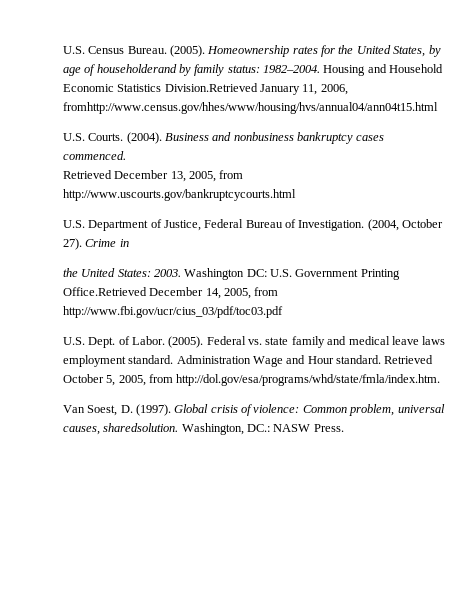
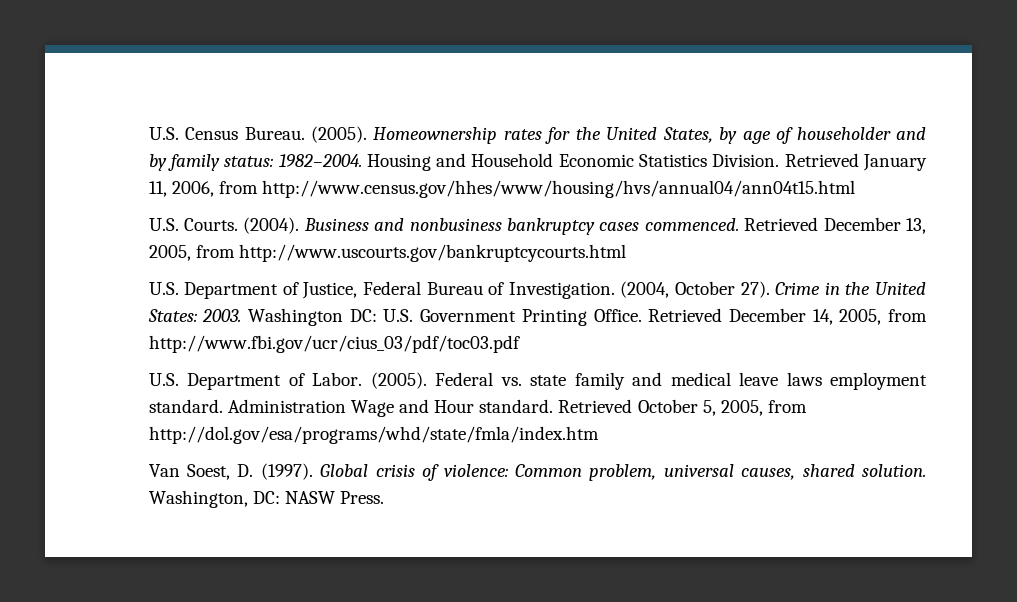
- Homeownership rates for the United States, by age of householderand by family status: 1982–2004.
+ Homeownership rates for the United States, by age of householder and by family status: 1982–2004.
- Housing and Household Economic Statistics Division.Retrieved January 11, 2006, fromhttp://www.census.gov/hhes/www/housing/hvs/annual04/ann04t15.html
+ Housing and Household Economic Statistics Division. Retrieved January 11, 2006, from http://www.census.gov/hhes/www/housing/hvs/annual04/ann04t15.html
- Business and nonbusiness bankruptcy cases commenced.
- Retrieved December 13, 2005, from http://www.uscourts.gov/bankruptcycourts.html
+ Business and nonbusiness bankruptcy cases commenced. Retrieved December 13, 2005, from http://www.uscourts.gov/bankruptcycourts.html
- Crime in
- the United States: 2003.
+ Crime in the United States: 2003.
- Washington DC: U.S. Government Printing Office.Retrieved December 14, 2005, from http://www.fbi.gov/ucr/cius_03/pdf/toc03.pdf
+ Washington DC: U.S. Government Printing Office. Retrieved December 14, 2005, from http://www.fbi.gov/ucr/cius_03/pdf/toc03.pdf
- U.S. Dept. of Labor.
+ U.S. Department of Labor.
- Retrieved October 5, 2005, from http://dol.gov/esa/programs/whd/state/fmla/index.htm.
+ Retrieved October 5, 2005, from http://dol.gov/esa/programs/whd/state/fmla/index.htm
- Global crisis of violence: Common problem, universal causes, sharedsolution. Washington, DC.: NASW Press.
+ Global crisis of violence: Common problem, universal causes, shared solution. Washington, DC: NASW Press.

